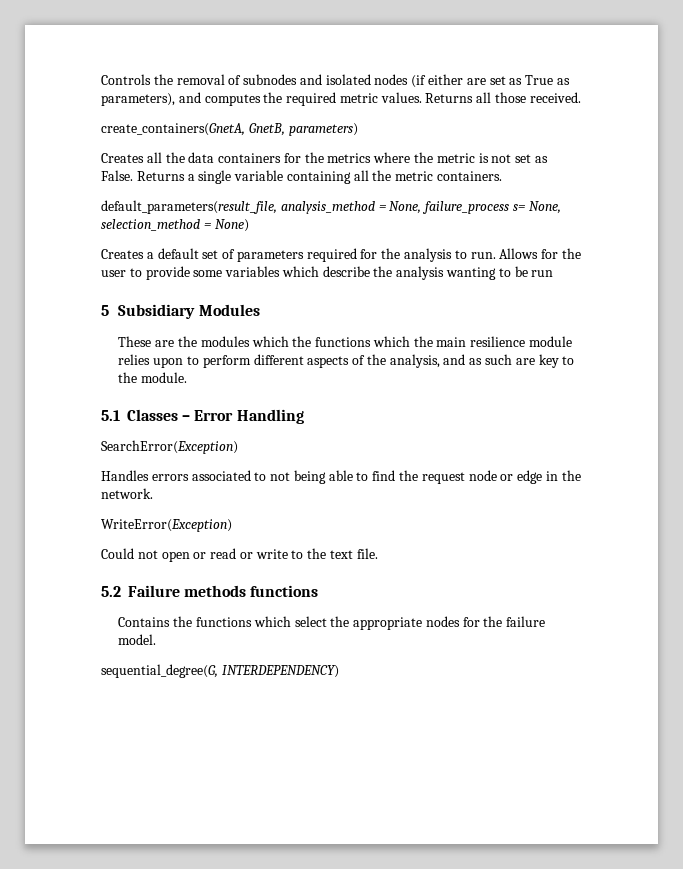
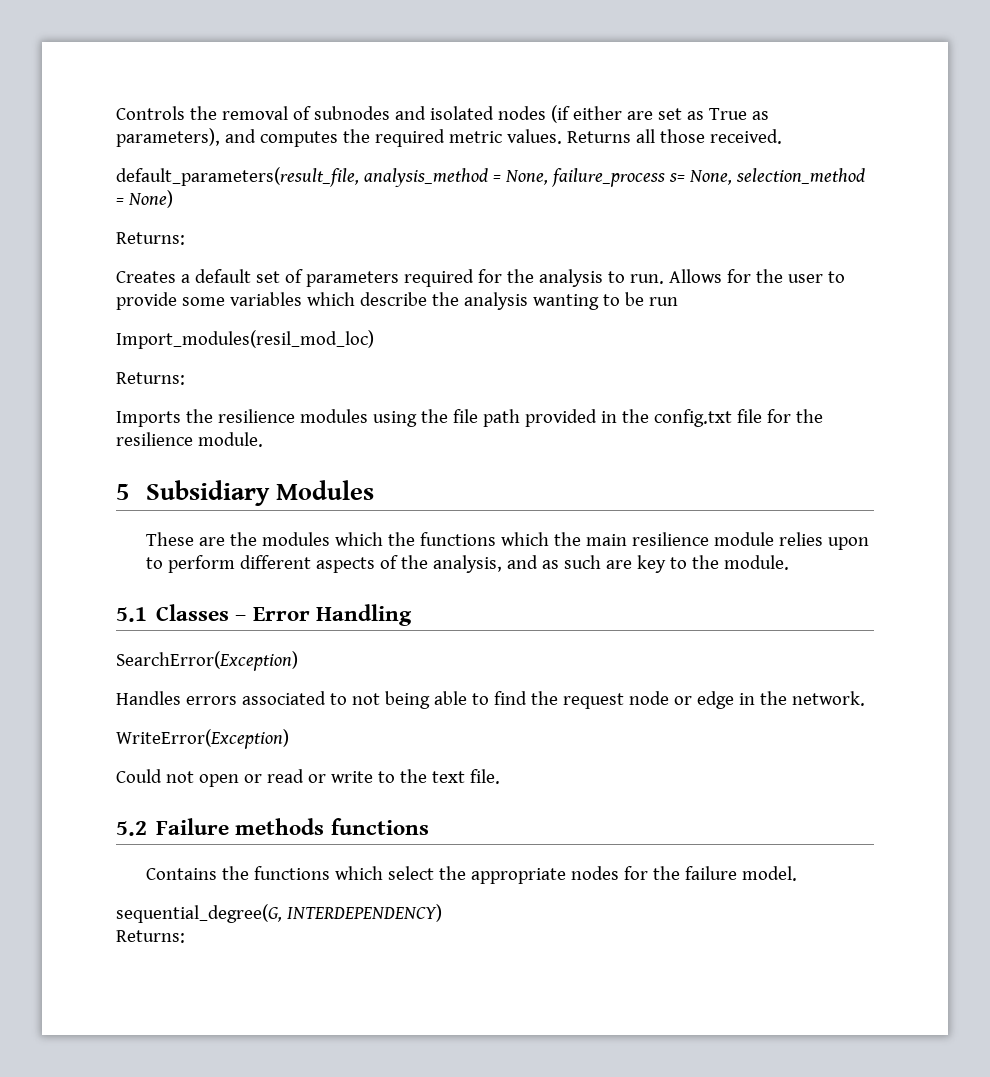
- create_containers(GnetA, GnetB, parameters)
- Creates all the data containers for the metrics where the metric is not set as False. Returns a single variable containing all the metric containers.
  default_parameters(result_file, analysis_method = None, failure_process s= None, selection_method = None)
+ Returns:
+ Import_modules(resil_mod_loc)
+ Returns:
+ Imports the resilience modules using the file path provided in the config.txt file for the resilience module.
  sequential_degree(G, INTERDEPENDENCY)
+ Returns:

